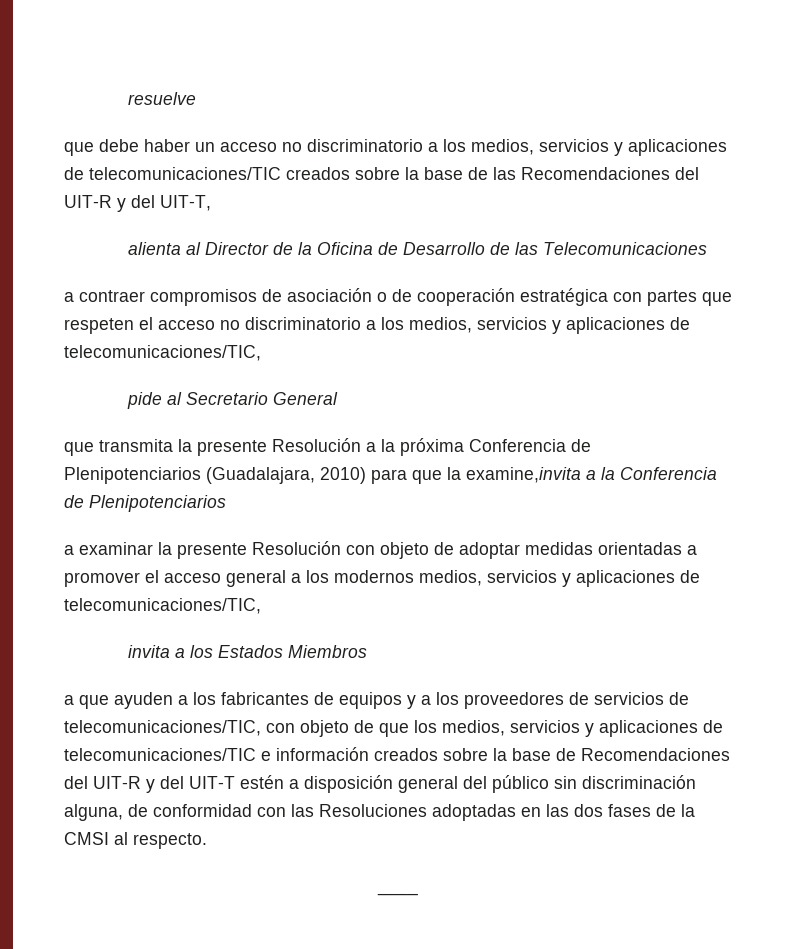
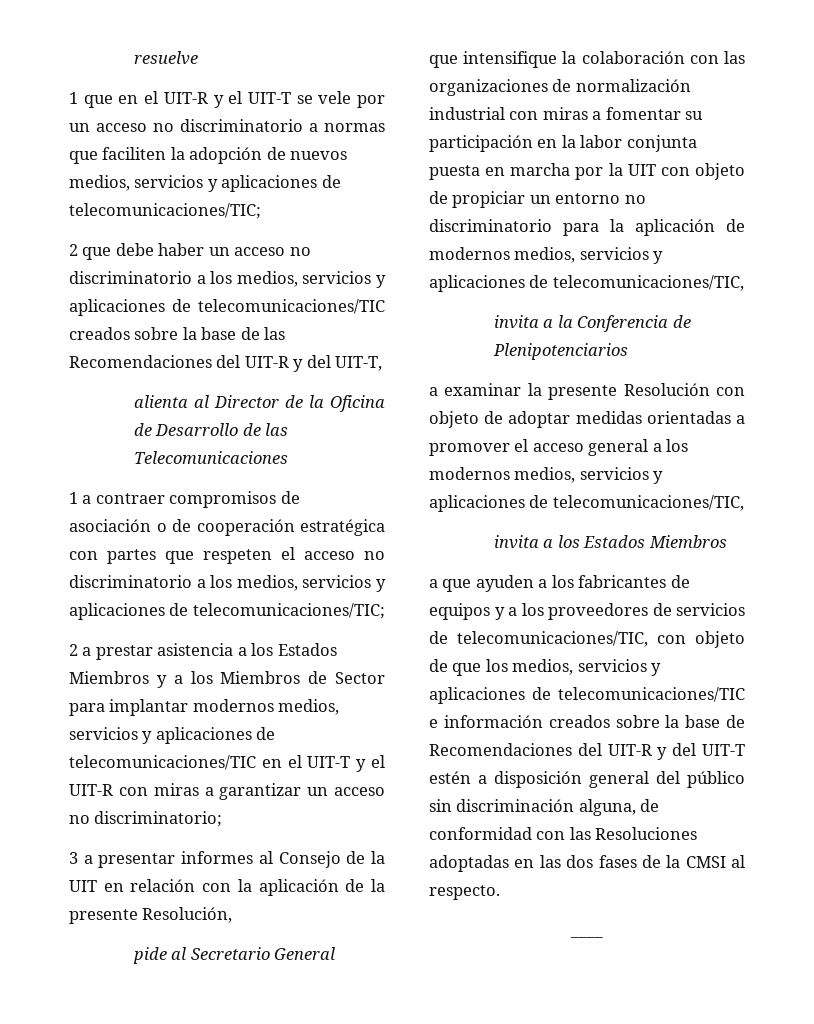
- que debe haber un acceso no discriminatorio a los medios, servicios y aplicaciones de telecomunicaciones/TIC creados sobre la base de las Recomendaciones del UIT-R y del UIT-T,
+ 1 que en el UIT-R y el UIT-T se vele por un acceso no discriminatorio a normas que faciliten la adopción de nuevos medios, servicios y aplicaciones de telecomunicaciones/TIC;
+ 2 que debe haber un acceso no discriminatorio a los medios, servicios y aplicaciones de telecomunicaciones/TIC creados sobre la base de las Recomendaciones del UIT-R y del UIT-T,
- a contraer compromisos de asociación o de cooperación estratégica con partes que respeten el acceso no discriminatorio a los medios, servicios y aplicaciones de telecomunicaciones/TIC,
+ 1 a contraer compromisos de asociación o de cooperación estratégica con partes que respeten el acceso no discriminatorio a los medios, servicios y aplicaciones de telecomunicaciones/TIC;
+ 2 a prestar asistencia a los Estados Miembros y a los Miembros de Sector para implantar modernos medios, servicios y aplicaciones de telecomunicaciones/TIC en el UIT-T y el UIT-R con miras a garantizar un acceso no discriminatorio;
+ 3 a presentar informes al Consejo de la UIT en relación con la aplicación de la presente Resolución,
- que transmita la presente Resolución a la próxima Conferencia de Plenipotenciarios (Guadalajara, 2010) para que la examine,invita a la Conferencia de Plenipotenciarios
+ que intensifique la colaboración con las organizaciones de normalización industrial con miras a fomentar su participación en la labor conjunta puesta en marcha por la UIT con objeto de propiciar un entorno no discriminatorio para la aplicación de modernos medios, servicios y aplicaciones de telecomunicaciones/TIC,
+ invita a la Conferencia de Plenipotenciarios

